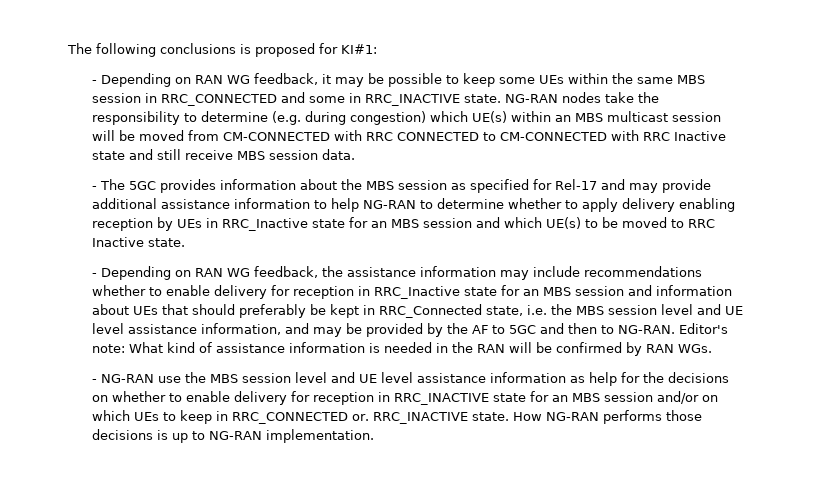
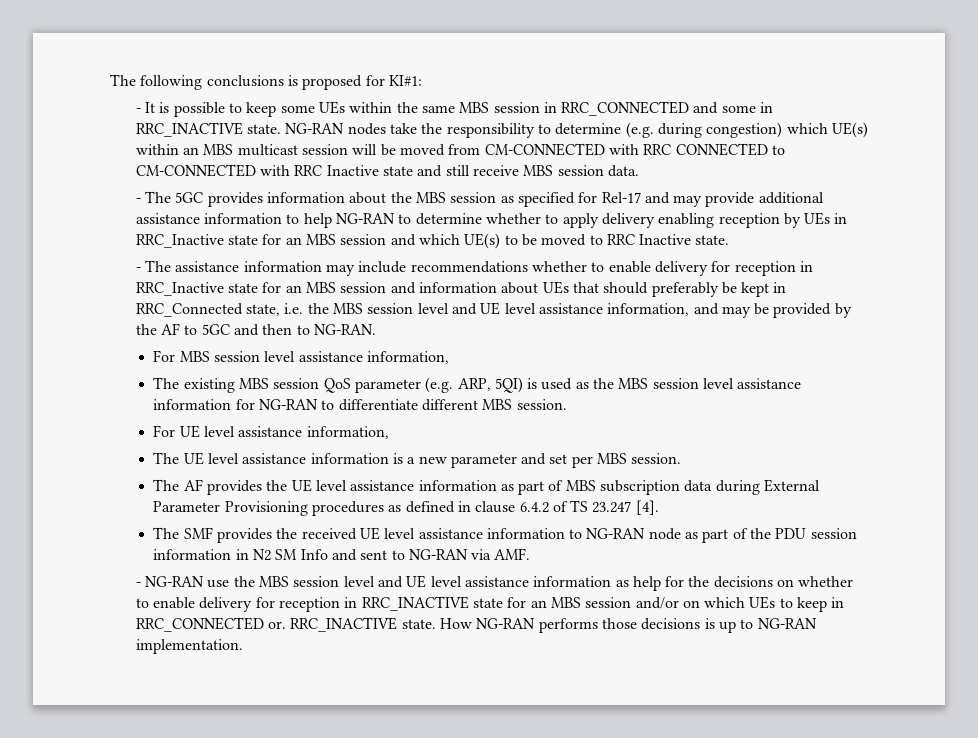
- - Depending on RAN WG feedback, it may be possible to keep some UEs within the same MBS session in RRC_CONNECTED and some in RRC_INACTIVE state.
+ - It is possible to keep some UEs within the same MBS session in RRC_CONNECTED and some in RRC_INACTIVE state.
- - Depending on RAN WG feedback, the assistance information may include recommendations whether to enable delivery for reception in RRC_Inactive state for an MBS session and information about UEs that should preferably be kept in RRC_Connected state, i.e. the MBS session level and UE level assistance information, and may be provided by the AF to 5GC and then to NG-RAN. Editor's note: What kind of assistance information is needed in the RAN will be confirmed by RAN WGs.
+ - The assistance information may include recommendations whether to enable delivery for reception in RRC_Inactive state for an MBS session and information about UEs that should preferably be kept in RRC_Connected state, i.e. the MBS session level and UE level assistance information, and may be provided by the AF to 5GC and then to NG-RAN.
+ For MBS session level assistance information,
+ The existing MBS session QoS parameter (e.g. ARP, 5QI) is used as the MBS session level assistance information for NG-RAN to differentiate different MBS session.
+ For UE level assistance information,
+ The UE level assistance information is a new parameter and set per MBS session.
+ The AF provides the UE level assistance information as part of MBS subscription data during External Parameter Provisioning procedures as defined in clause 6.4.2 of TS 23.247 [4].
+ The SMF provides the received UE level assistance information to NG-RAN node as part of the PDU session information in N2 SM Info and sent to NG-RAN via AMF.

